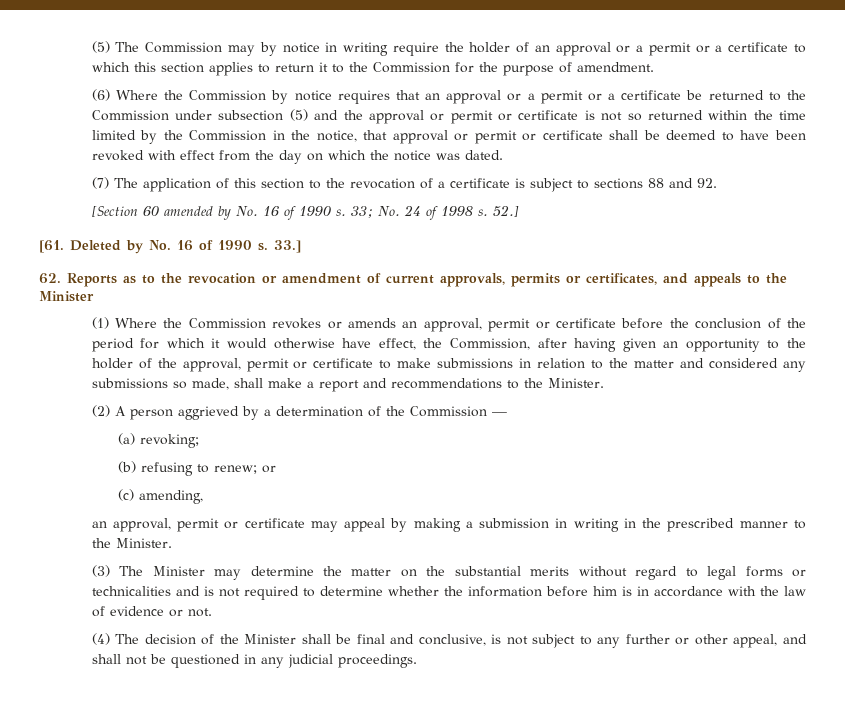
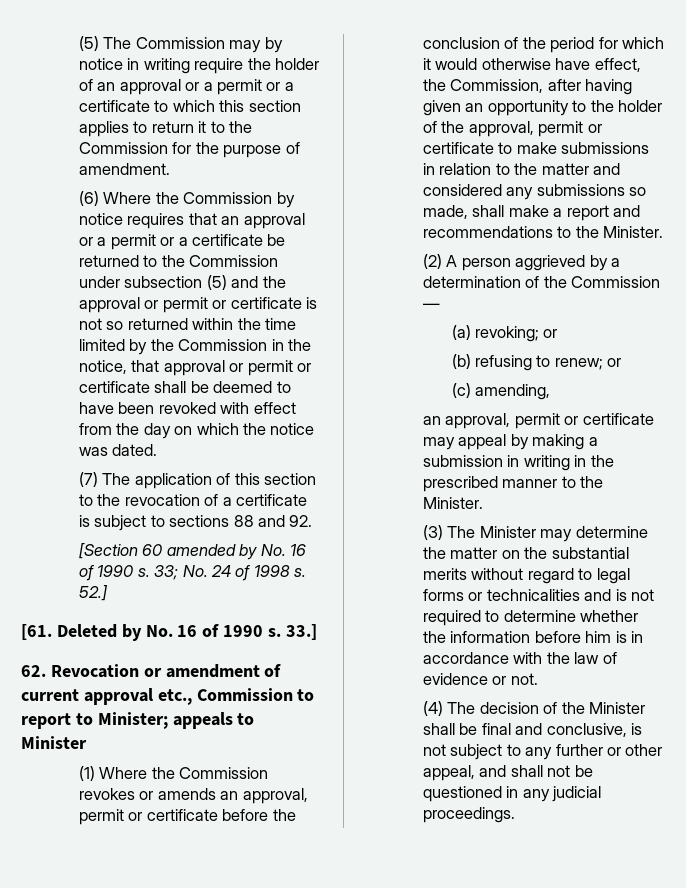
- 62. Reports as to the revocation or amendment of current approvals, permits or certificates, and appeals to the Minister
+ 62. Revocation or amendment of current approval etc., Commission to report to Minister; appeals to Minister
- (a) revoking;
+ (a) revoking; or

